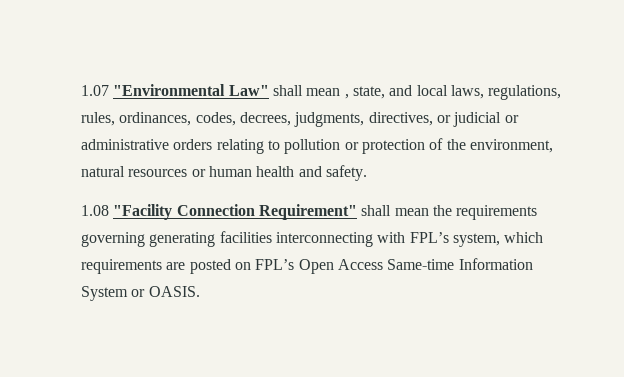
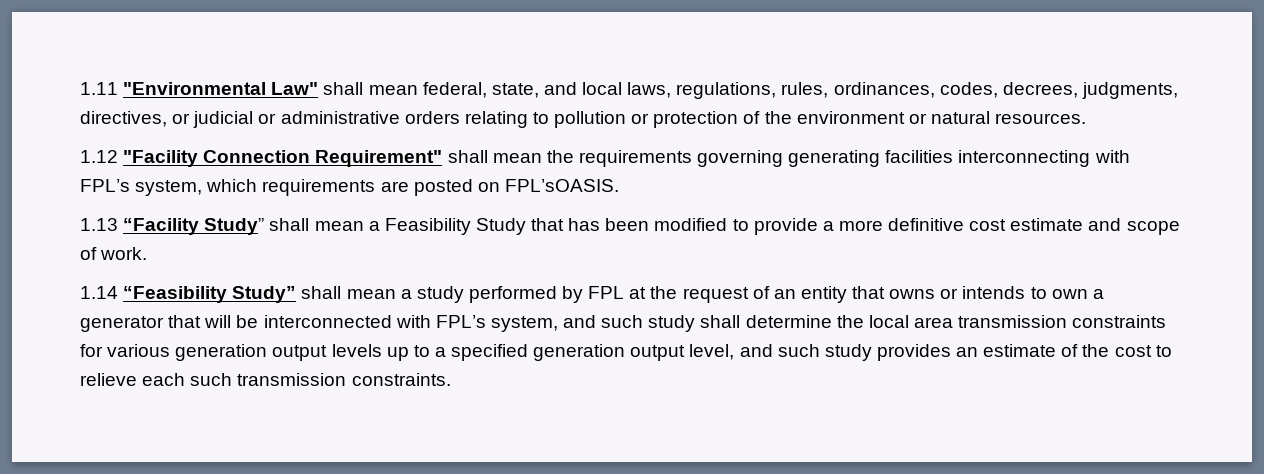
- 1.07 "Environmental Law" shall mean , state, and local laws, regulations, rules, ordinances, codes, decrees, judgments, directives, or judicial or administrative orders relating to pollution or protection of the environment, natural resources or human health and safety.
- 1.08 "Facility Connection Requirement" shall mean the requirements governing generating facilities interconnecting with FPL’s system, which requirements are posted on FPL’s Open Access Same-time Information System or OASIS.
+ 1.11 "Environmental Law" shall mean federal, state, and local laws, regulations, rules, ordinances, codes, decrees, judgments, directives, or judicial or administrative orders relating to pollution or protection of the environment or natural resources.
+ 1.12 "Facility Connection Requirement" shall mean the requirements governing generating facilities interconnecting with FPL’s system, which requirements are posted on FPL’sOASIS.
+ 1.13 “Facility Study” shall mean a Feasibility Study that has been modified to provide a more definitive cost estimate and scope of work.
+ 1.14 “Feasibility Study” shall mean a study performed by FPL at the request of an entity that owns or intends to own a generator that will be interconnected with FPL’s system, and such study shall determine the local area transmission constraints for various generation output levels up to a specified generation output level, and such study provides an estimate of the cost to relieve each such transmission constraints.

